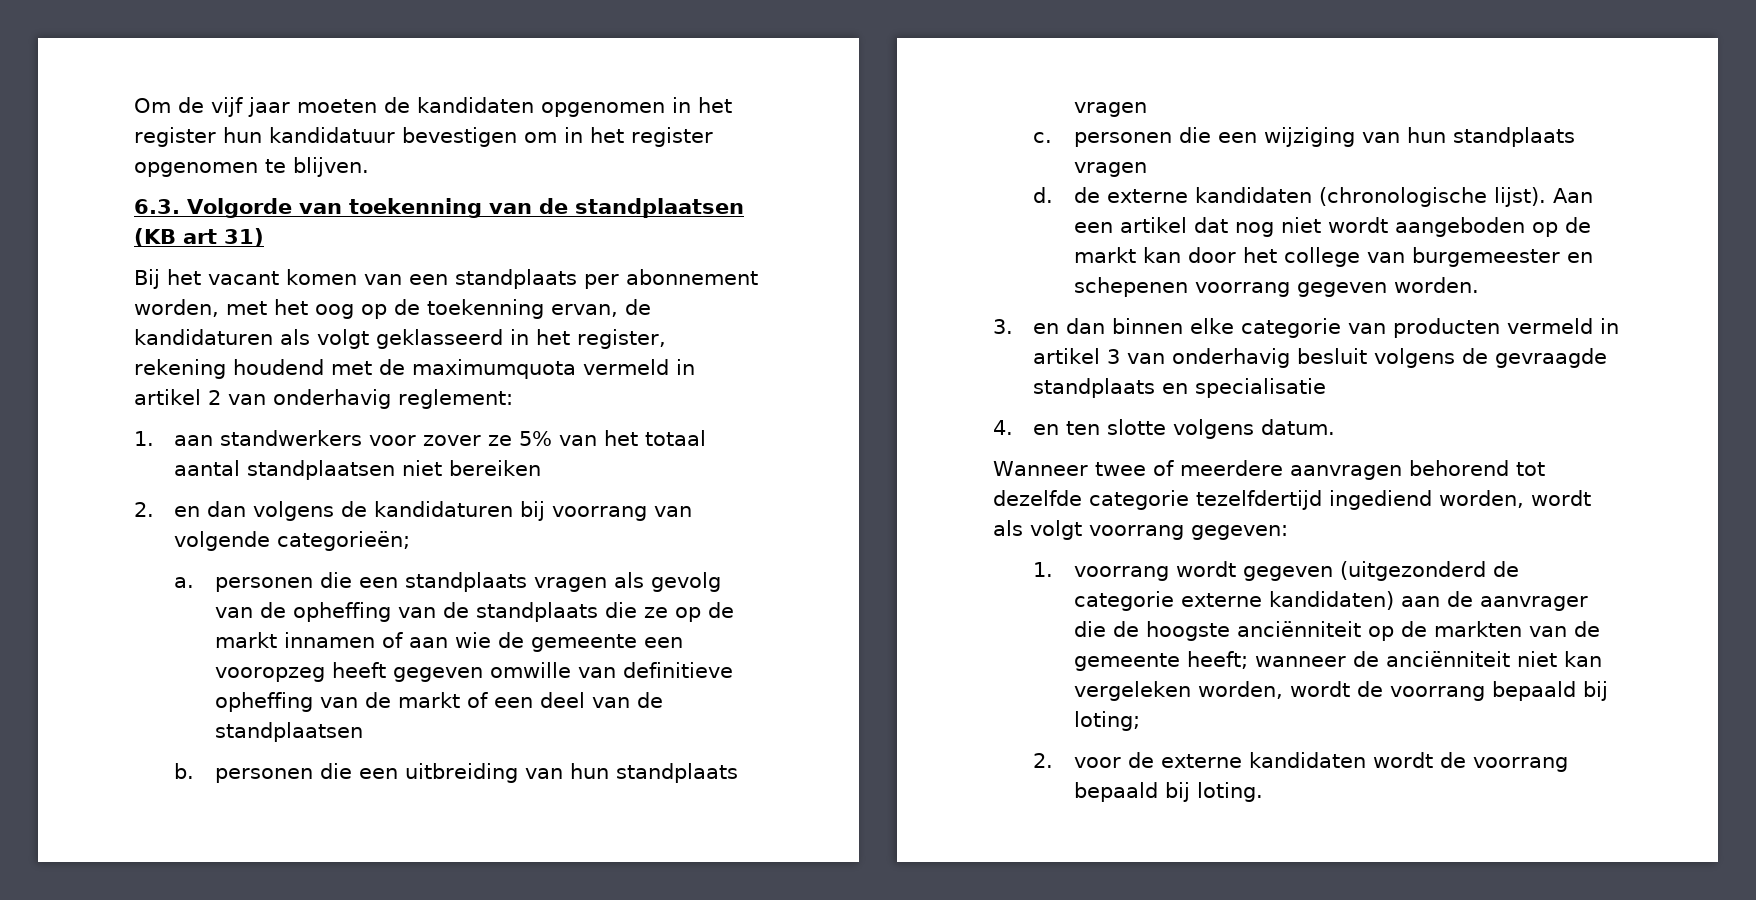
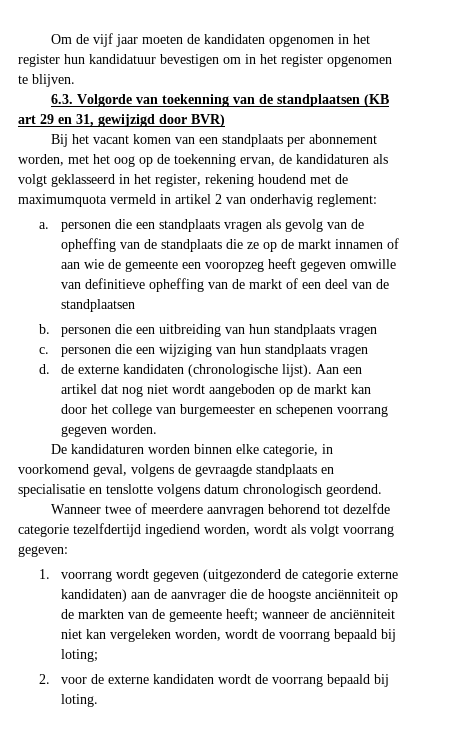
- 6.3. Volgorde van toekenning van de standplaatsen (KB art 31)
+ 6.3. Volgorde van toekenning van de standplaatsen (KB art 29 en 31, gewijzigd door BVR)
- 1. aan standwerkers voor zover ze 5% van het totaal aantal standplaatsen niet bereiken
- 2. en dan volgens de kandidaturen bij voorrang van volgende categorieën;
- 3. en dan binnen elke categorie van producten vermeld in artikel 3 van onderhavig besluit volgens de gevraagde standplaats en specialisatie
- 4. en ten slotte volgens datum.
+ De kandidaturen worden binnen elke categorie, in voorkomend geval, volgens de gevraagde standplaats en specialisatie en tenslotte volgens datum chronologisch geordend.

